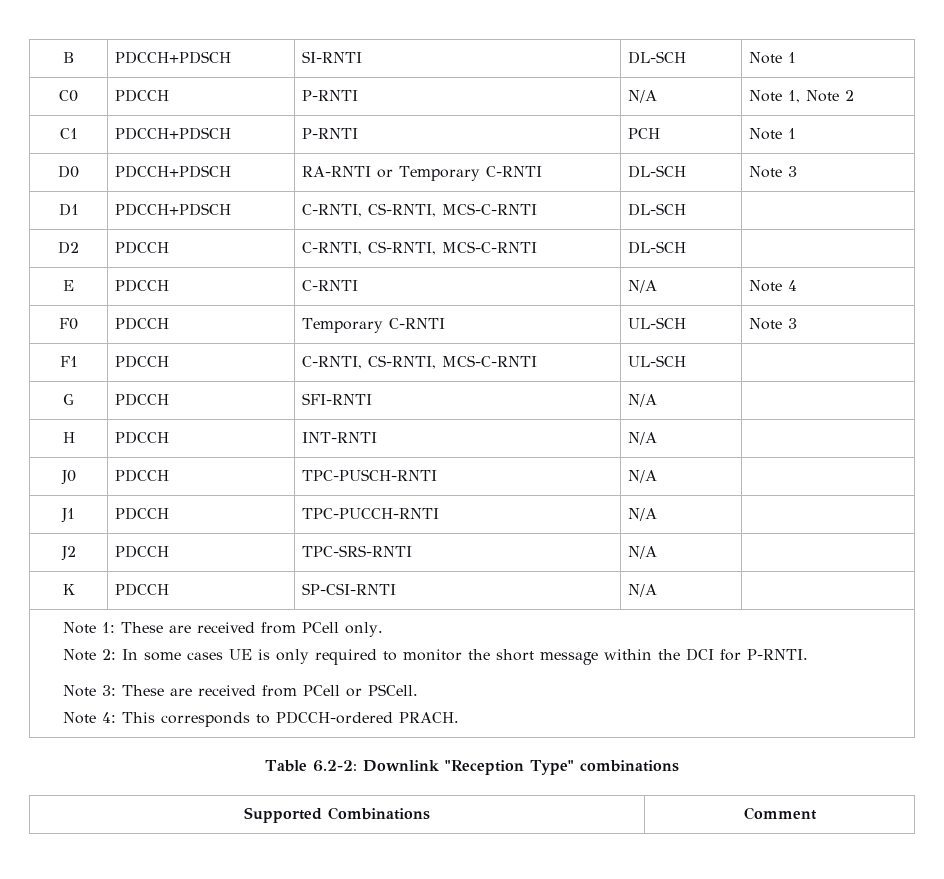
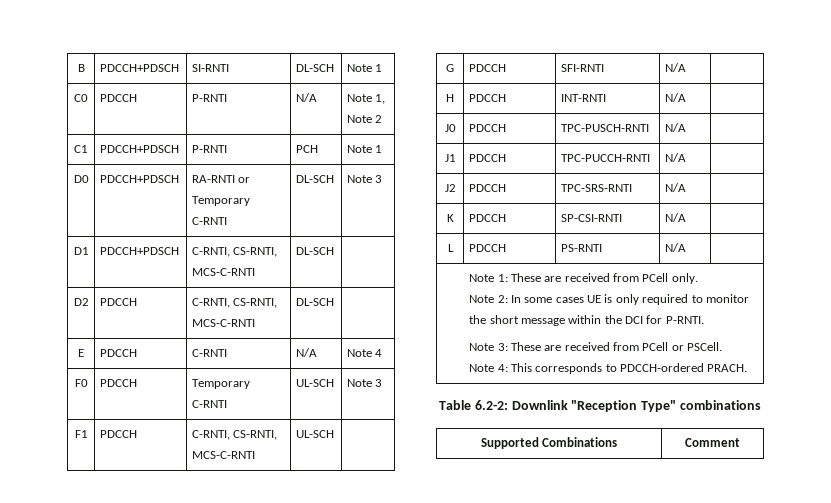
+ L | PDCCH | PS-RNTI | N/A |

